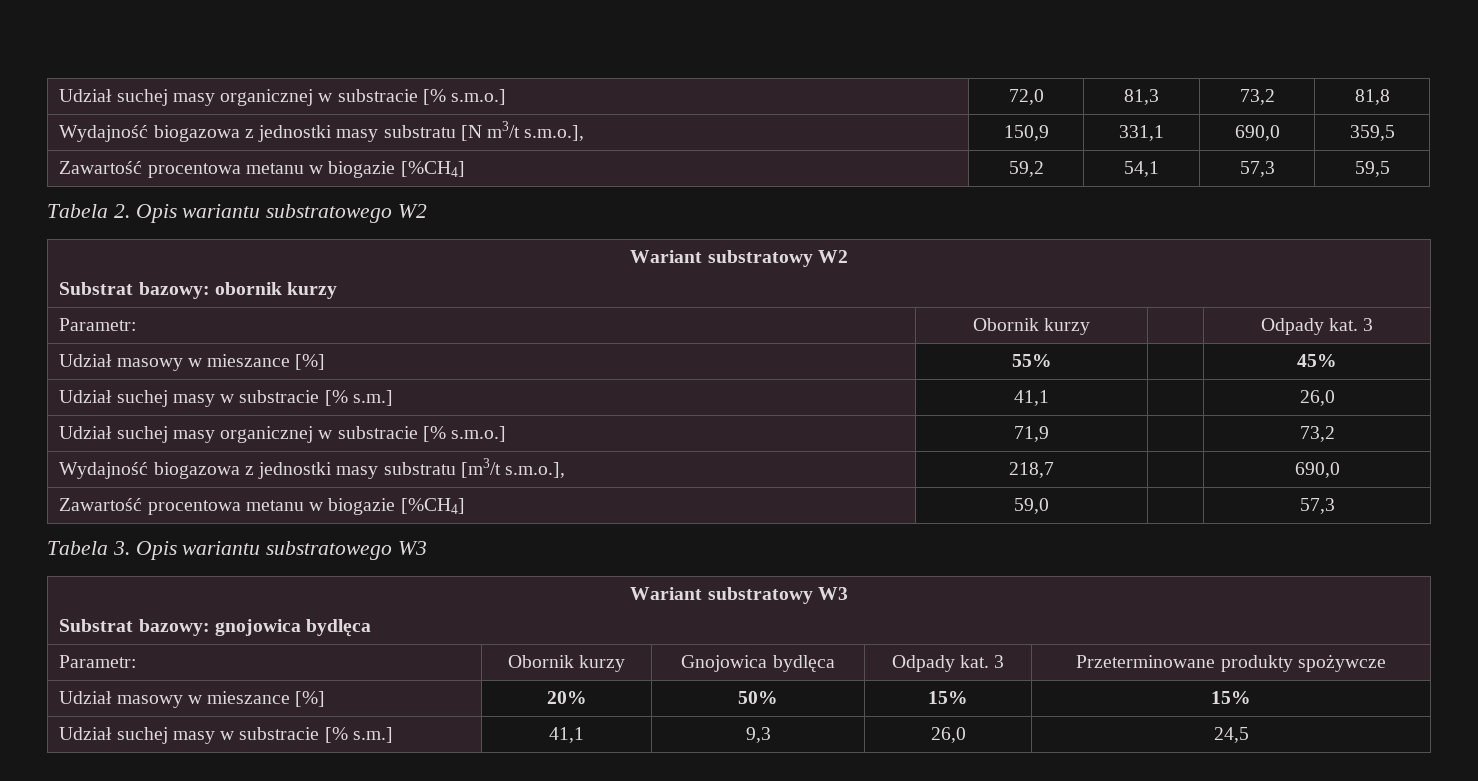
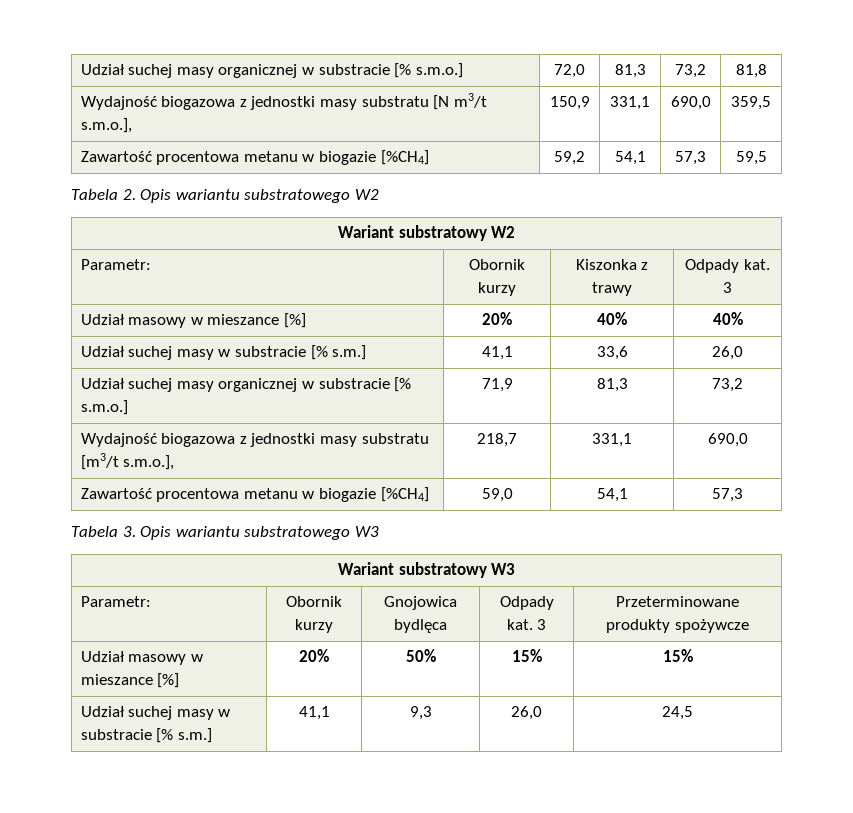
  Wariant substratowy W2
- Substrat bazowy: obornik kurzy
- Parametr: | Obornik kurzy | | Odpady kat. 3
+ Parametr: | Obornik kurzy | Kiszonka z trawy | Odpady kat. 3
- Udział masowy w mieszance [%] | 55% | | 45%
- Udział suchej masy w substracie [% s.m.] | 41,1 | | 26,0
+ Udział masowy w mieszance [%] | 20% | 40% | 40%
+ Udział suchej masy w substracie [% s.m.] | 41,1 | 33,6 | 26,0
- Udział suchej masy organicznej w substracie [% s.m.o.] | 71,9 | | 73,2
+ Udział suchej masy organicznej w substracie [% s.m.o.] | 71,9 | 81,3 | 73,2
- Wydajność biogazowa z jednostki masy substratu [m3/t s.m.o.], | 218,7 | | 690,0
+ Wydajność biogazowa z jednostki masy substratu [m3/t s.m.o.], | 218,7 | 331,1 | 690,0
- Zawartość procentowa metanu w biogazie [%CH4] | 59,0 | | 57,3
+ Zawartość procentowa metanu w biogazie [%CH4] | 59,0 | 54,1 | 57,3
  Wariant substratowy W3
- Substrat bazowy: gnojowica bydlęca

